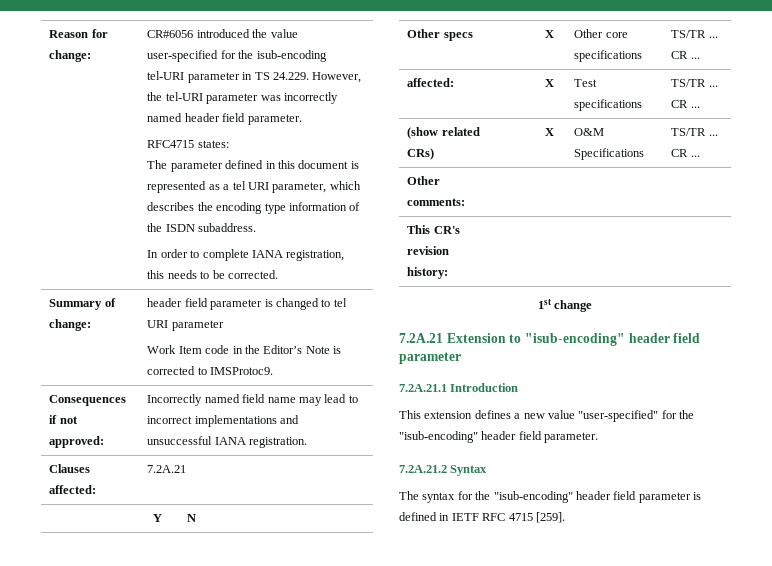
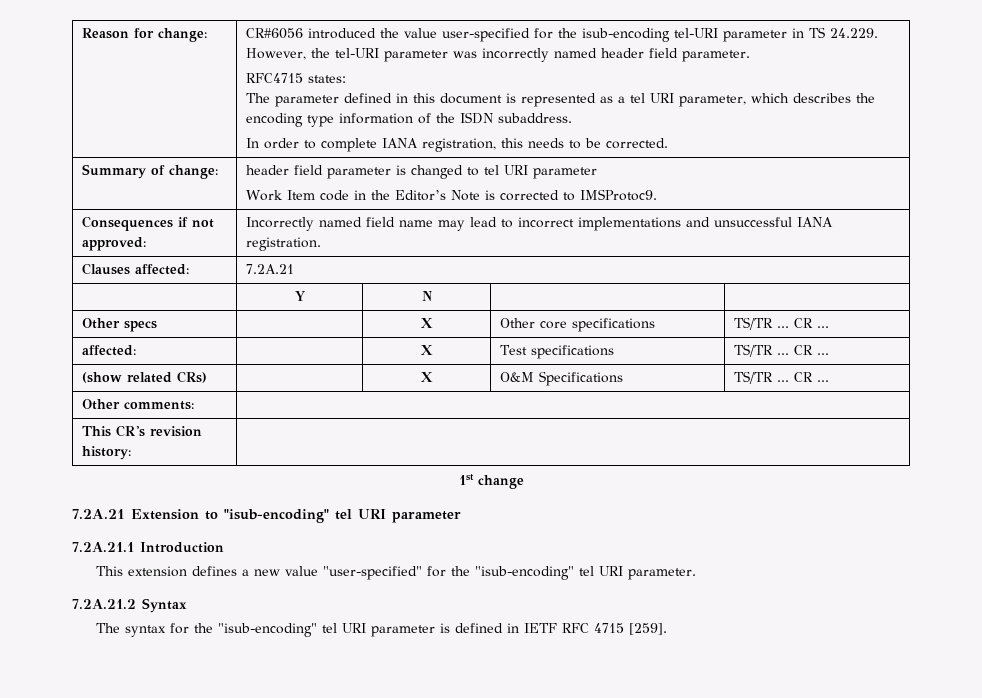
- 7.2A.21 Extension to "isub-encoding" header field parameter
+ 7.2A.21 Extension to "isub-encoding" tel URI parameter
- This extension defines a new value "user-specified" for the "isub-encoding" header field parameter.
+ This extension defines a new value "user-specified" for the "isub-encoding" tel URI parameter.
- The syntax for the "isub-encoding" header field parameter is defined in IETF RFC 4715 [259].
+ The syntax for the "isub-encoding" tel URI parameter is defined in IETF RFC 4715 [259].

